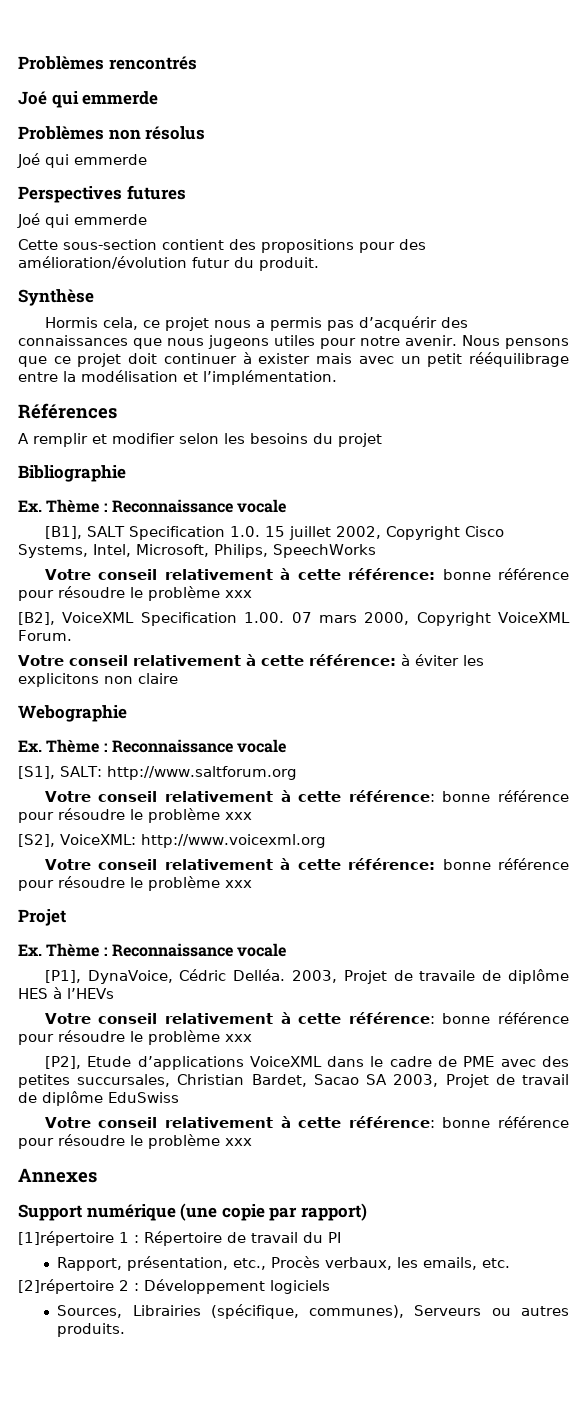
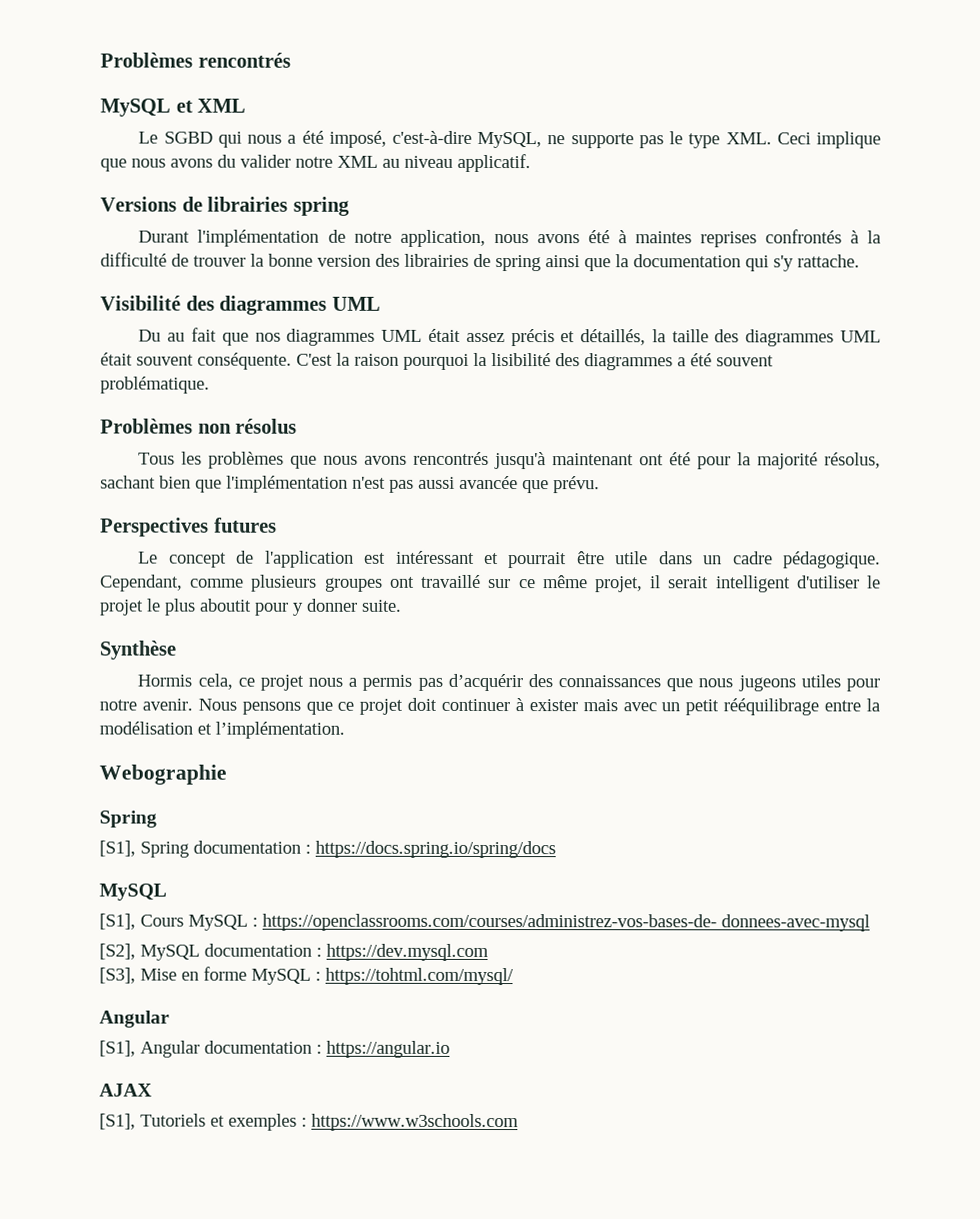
  Problèmes rencontrés
- Joé qui emmerde
+ MySQL et XML
+ Le SGBD qui nous a été imposé, c'est-à-dire MySQL, ne supporte pas le type XML. Ceci implique que nous avons du valider notre XML au niveau applicatif.
+ Versions de librairies spring
+ Durant l'implémentation de notre application, nous avons été à maintes reprises confrontés à la difficulté de trouver la bonne version des librairies de spring ainsi que la documentation qui s'y rattache.
+ Visibilité des diagrammes UML
+ Du au fait que nos diagrammes UML était assez précis et détaillés, la taille des diagrammes UML était souvent conséquente. C'est la raison pourquoi la lisibilité des diagrammes a été souvent problématique.
  Problèmes non résolus
- Joé qui emmerde
+ Tous les problèmes que nous avons rencontrés jusqu'à maintenant ont été pour la majorité résolus, sachant bien que l'implémentation n'est pas aussi avancée que prévu.
  Perspectives futures
- Joé qui emmerde
- Cette sous-section contient des propositions pour des amélioration/évolution futur du produit.
+ Le concept de l'application est intéressant et pourrait être utile dans un cadre pédagogique. Cependant, comme plusieurs groupes ont travaillé sur ce même projet, il serait intelligent d'utiliser le projet le plus aboutit pour y donner suite.
- Références
- A remplir et modifier selon les besoins du projet
- Bibliographie
- Ex. Thème : Reconnaissance vocale
- [B1], SALT Specification 1.0. 15 juillet 2002, Copyright Cisco Systems, Intel, Microsoft, Philips, SpeechWorks
- Votre conseil relativement à cette référence: bonne référence pour résoudre le problème xxx
- [B2], VoiceXML Specification 1.00. 07 mars 2000, Copyright VoiceXML Forum.
- Votre conseil relativement à cette référence: à éviter les explicitons non claire
  Webographie
- Ex. Thème : Reconnaissance vocale
- [S1], SALT: http://www.saltforum.org
- Votre conseil relativement à cette référence: bonne référence pour résoudre le problème xxx
- [S2], VoiceXML: http://www.voicexml.org
- Votre conseil relativement à cette référence: bonne référence pour résoudre le problème xxx
- Projet
- Ex. Thème : Reconnaissance vocale
- [P1], DynaVoice, Cédric Delléa. 2003, Projet de travaile de diplôme HES à l’HEVs
- Votre conseil relativement à cette référence: bonne référence pour résoudre le problème xxx
- [P2], Etude d’applications VoiceXML dans le cadre de PME avec des petites succursales, Christian Bardet, Sacao SA 2003, Projet de travail de diplôme EduSwiss
- Votre conseil relativement à cette référence: bonne référence pour résoudre le problème xxx
- Annexes
- Support numérique (une copie par rapport)
- [1]répertoire 1 : Répertoire de travail du PI
- Rapport, présentation, etc., Procès verbaux, les emails, etc.
- [2]répertoire 2 : Développement logiciels
- Sources, Librairies (spécifique, communes), Serveurs ou autres produits.
+ Spring
+ [S1], Spring documentation : https://docs.spring.io/spring/docs
+ MySQL
+ [S1], Cours MySQL : https://openclassrooms.com/courses/administrez-vos-bases-de- donnees-avec-mysql
+ [S2], MySQL documentation : https://dev.mysql.com
+ [S3], Mise en forme MySQL : https://tohtml.com/mysql/
+ Angular
+ [S1], Angular documentation : https://angular.io
+ AJAX
+ [S1], Tutoriels et exemples : https://www.w3schools.com

